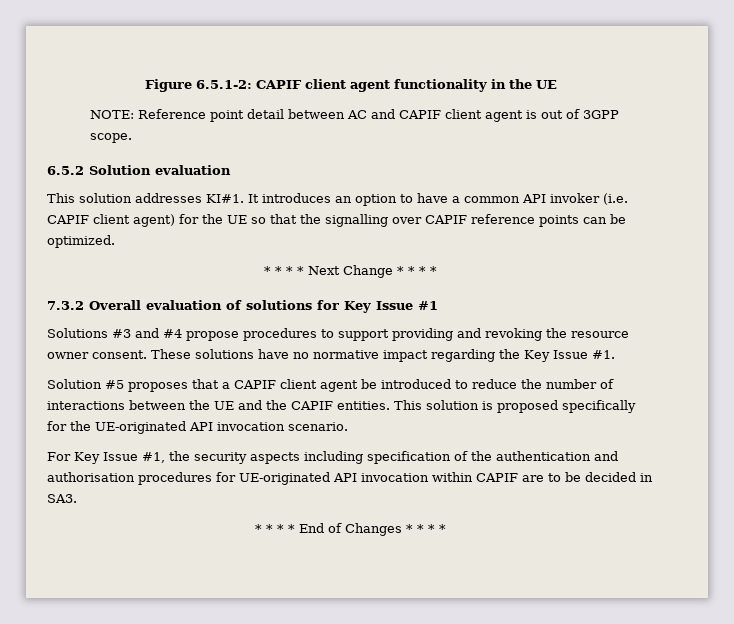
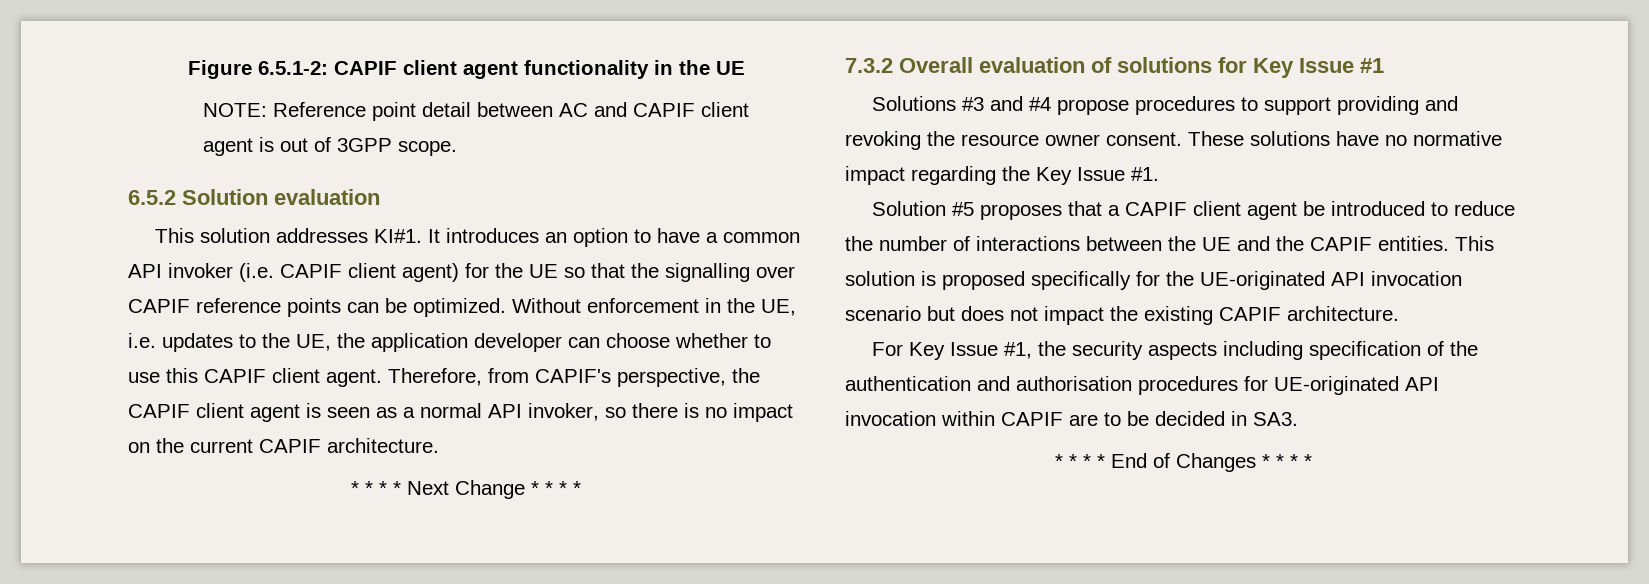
+ Without enforcement in the UE, i.e. updates to the UE, the application developer can choose whether to use this CAPIF client agent. Therefore, from CAPIF's perspective, the CAPIF client agent is seen as a normal API invoker, so there is no impact on the current CAPIF architecture.
- This solution is proposed specifically for the UE-originated API invocation scenario.
+ This solution is proposed specifically for the UE-originated API invocation scenario but does not impact the existing CAPIF architecture.

